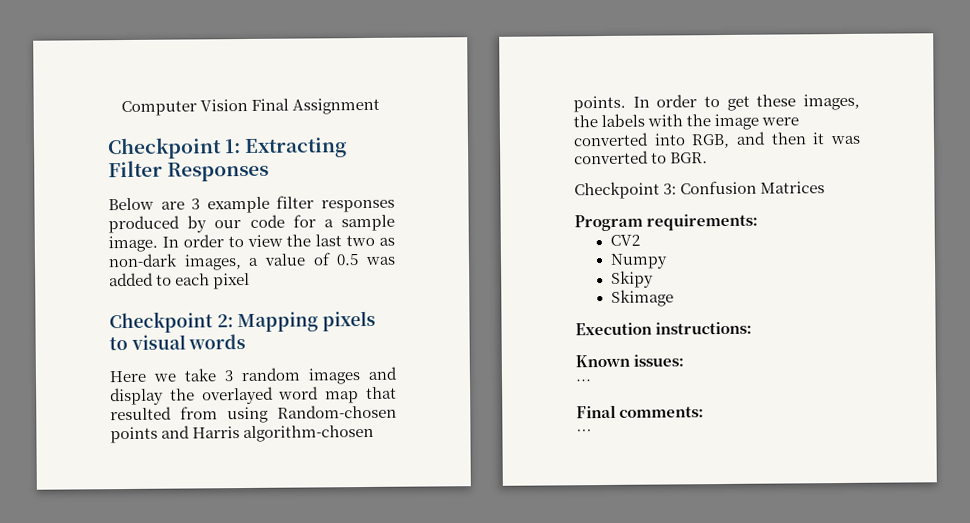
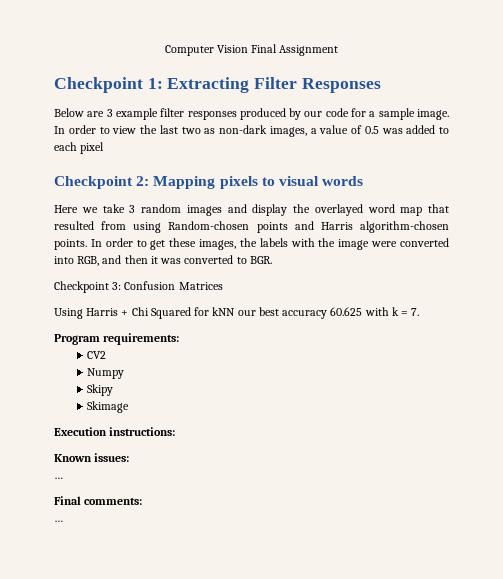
+ Using Harris + Chi Squared for kNN our best accuracy 60.625 with k = 7.

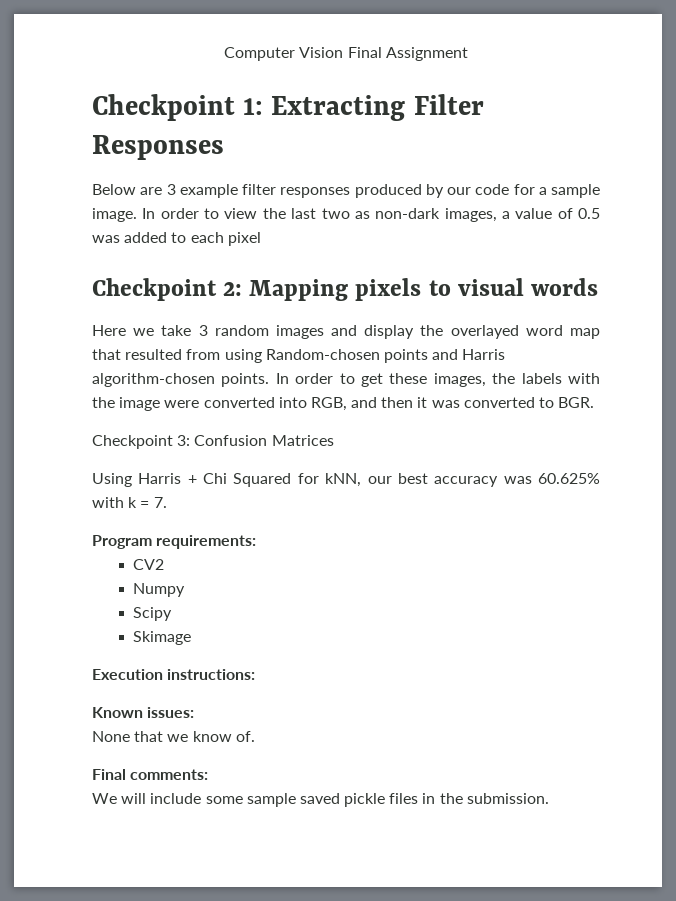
- Using Harris + Chi Squared for kNN our best accuracy 60.625 with k = 7.
+ Using Harris + Chi Squared for kNN, our best accuracy was 60.625% with k = 7.
- Skipy
+ Scipy
  Known issues:
- …
+ None that we know of.
  Final comments:
- …
+ We will include some sample saved pickle files in the submission.

